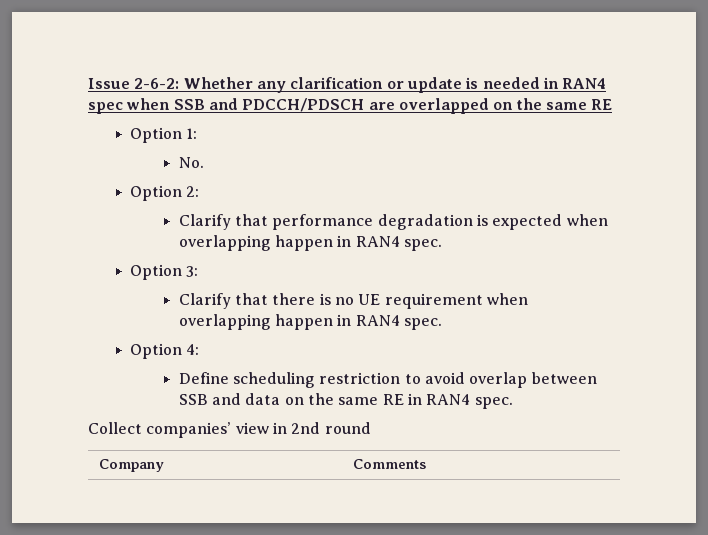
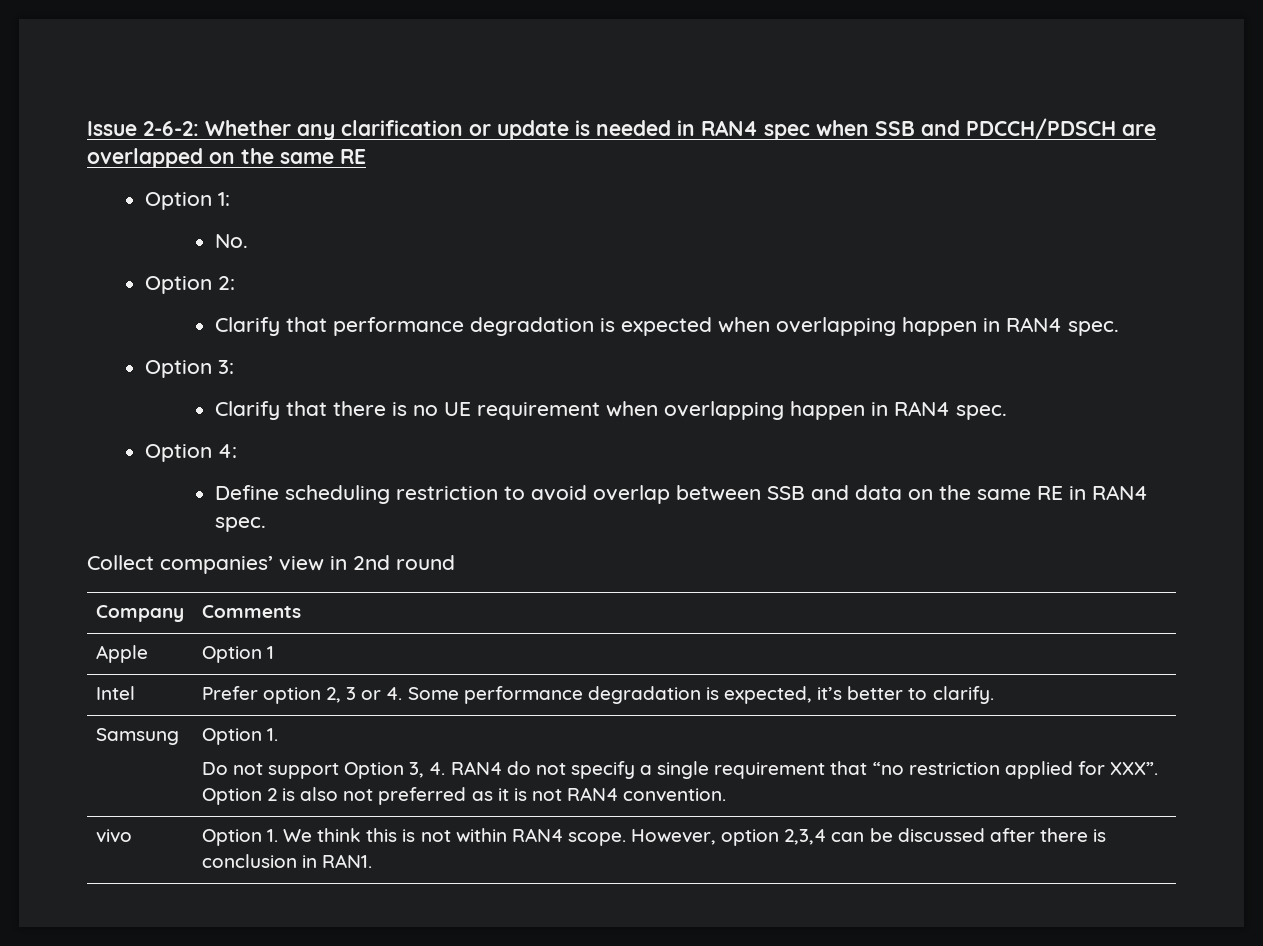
+ Apple | Option 1
+ Intel | Prefer option 2, 3 or 4. Some performance degradation is expected, it’s better to clarify.
+ Samsung | Option 1.
+ Do not support Option 3, 4. RAN4 do not specify a single requirement that “no restriction applied for XXX”. Option 2 is also not preferred as it is not RAN4 convention.
+ vivo | Option 1. We think this is not within RAN4 scope. However, option 2,3,4 can be discussed after there is conclusion in RAN1.

